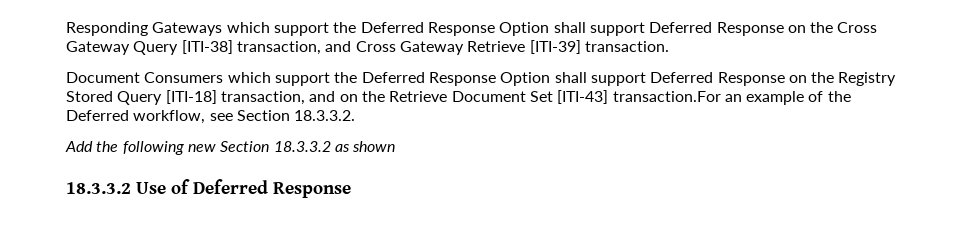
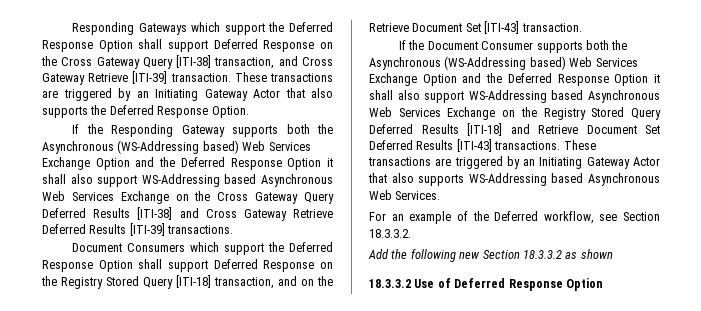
+ These transactions are triggered by an Initiating Gateway Actor that also supports the Deferred Response Option.
+ If the Responding Gateway supports both the Asynchronous (WS-Addressing based) Web Services Exchange Option and the Deferred Response Option it shall also support WS-Addressing based Asynchronous Web Services Exchange on the Cross Gateway Query Deferred Results [ITI-38] and Cross Gateway Retrieve Deferred Results [ITI-39] transactions.
- Document Consumers which support the Deferred Response Option shall support Deferred Response on the Registry Stored Query [ITI-18] transaction, and on the Retrieve Document Set [ITI-43] transaction.For an example of the Deferred workflow, see Section 18.3.3.2.
+ Document Consumers which support the Deferred Response Option shall support Deferred Response on the Registry Stored Query [ITI-18] transaction, and on the Retrieve Document Set [ITI-43] transaction.
+ If the Document Consumer supports both the Asynchronous (WS-Addressing based) Web Services Exchange Option and the Deferred Response Option it shall also support WS-Addressing based Asynchronous Web Services Exchange on the Registry Stored Query Deferred Results [ITI-18] and Retrieve Document Set Deferred Results [ITI-43] transactions. These transactions are triggered by an Initiating Gateway Actor that also supports WS-Addressing based Asynchronous Web Services.
+ For an example of the Deferred workflow, see Section 18.3.3.2.
- 18.3.3.2 Use of Deferred Response
+ 18.3.3.2 Use of Deferred Response Option

